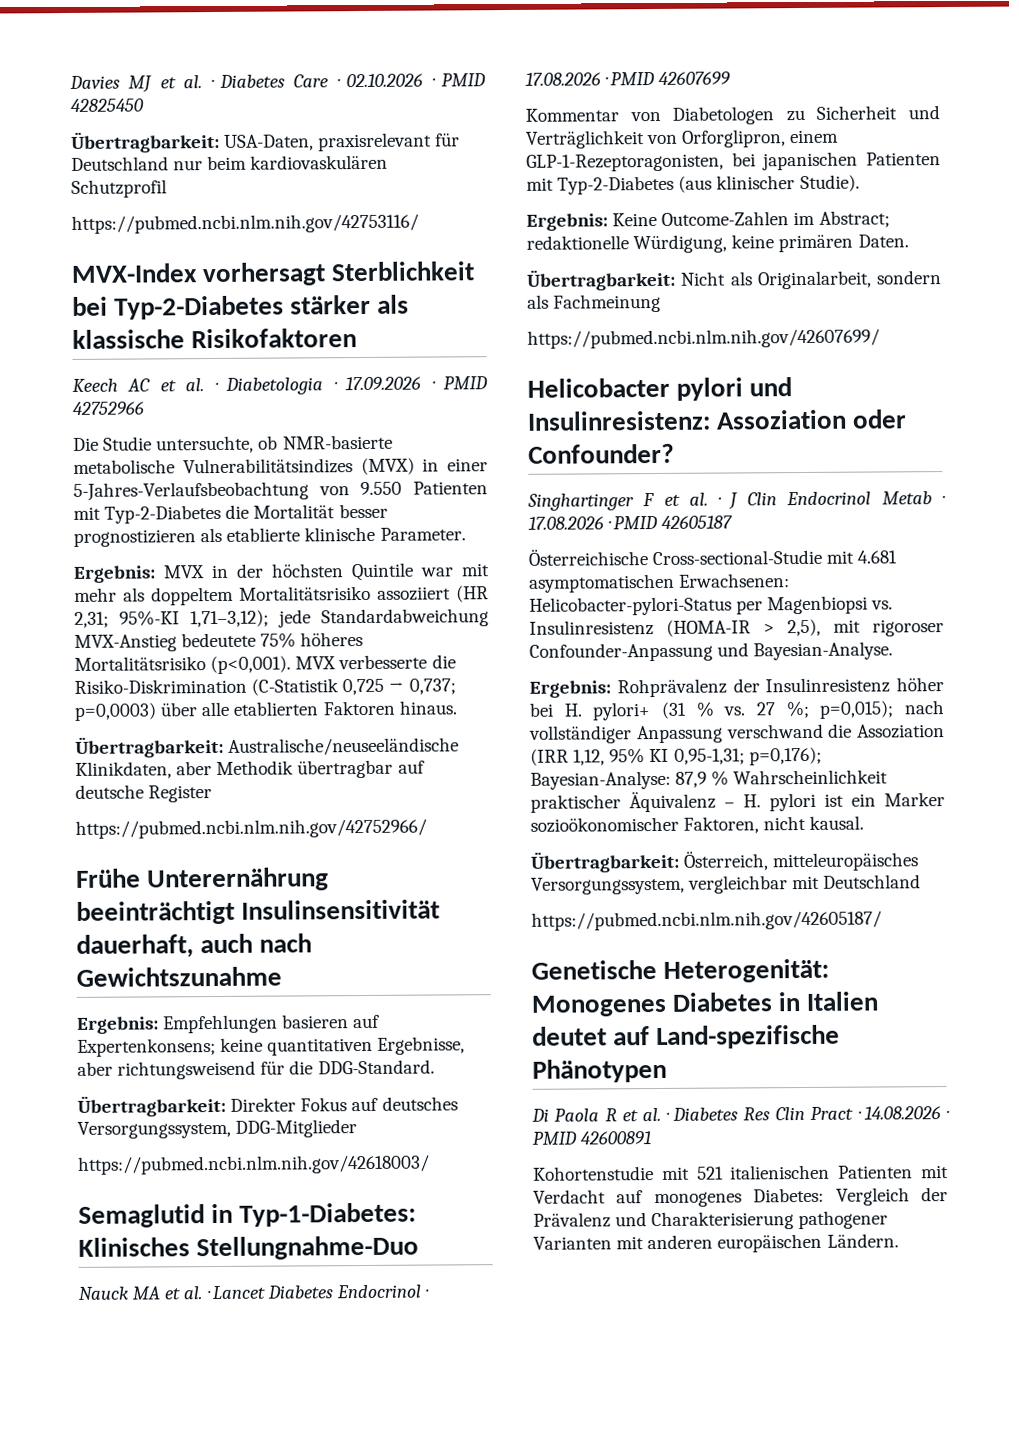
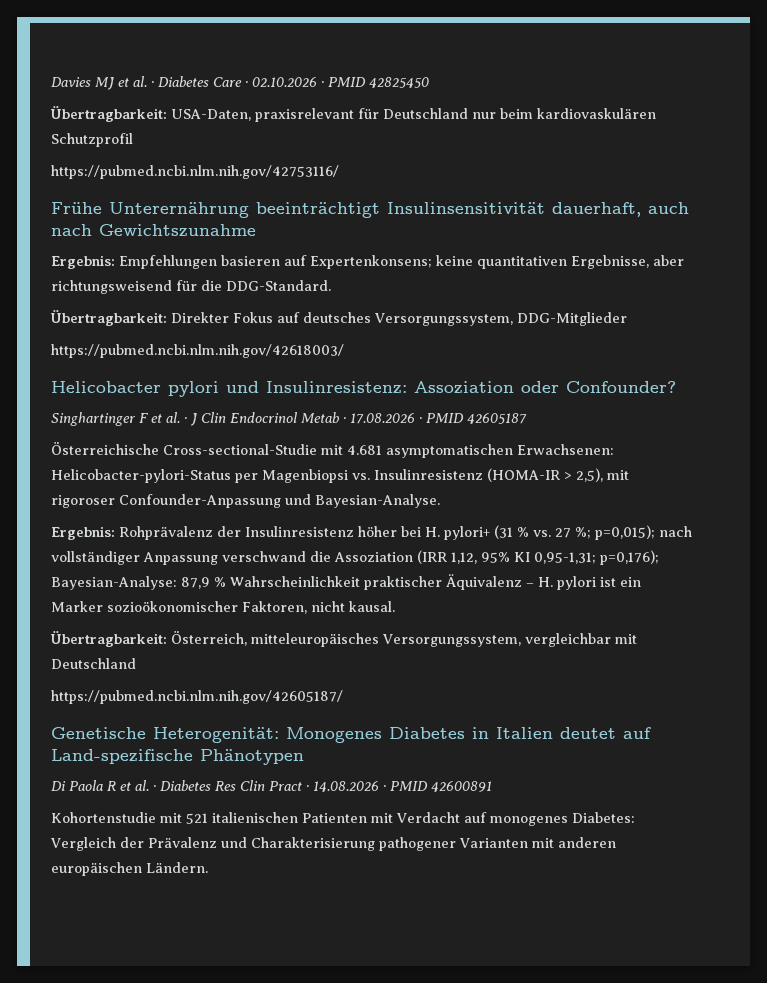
- MVX-Index vorhersagt Sterblichkeit bei Typ-2-Diabetes stärker als klassische Risikofaktoren
- Keech AC et al. · Diabetologia · 17.09.2026 · PMID 42752966
- Die Studie untersuchte, ob NMR-basierte metabolische Vulnerabilitätsindizes (MVX) in einer 5-Jahres-Verlaufsbeobachtung von 9.550 Patienten mit Typ-2-Diabetes die Mortalität besser prognostizieren als etablierte klinische Parameter.
- Ergebnis: MVX in der höchsten Quintile war mit mehr als doppeltem Mortalitätsrisiko assoziiert (HR 2,31; 95%-KI 1,71–3,12); jede Standardabweichung MVX-Anstieg bedeutete 75% höheres Mortalitätsrisiko (p<0,001). MVX verbesserte die Risiko-Diskrimination (C-Statistik 0,725 → 0,737; p=0,0003) über alle etablierten Faktoren hinaus.
- Übertragbarkeit: Australische/neuseeländische Klinikdaten, aber Methodik übertragbar auf deutsche Register
- https://pubmed.ncbi.nlm.nih.gov/42752966/
- Semaglutid in Typ-1-Diabetes: Klinisches Stellungnahme-Duo
- Nauck MA et al. · Lancet Diabetes Endocrinol · 17.08.2026 · PMID 42607699
- Kommentar von Diabetologen zu Sicherheit und Verträglichkeit von Orforglipron, einem GLP-1-Rezeptoragonisten, bei japanischen Patienten mit Typ-2-Diabetes (aus klinischer Studie).
- Ergebnis: Keine Outcome-Zahlen im Abstract; redaktionelle Würdigung, keine primären Daten.
- Übertragbarkeit: Nicht als Originalarbeit, sondern als Fachmeinung
- https://pubmed.ncbi.nlm.nih.gov/42607699/

